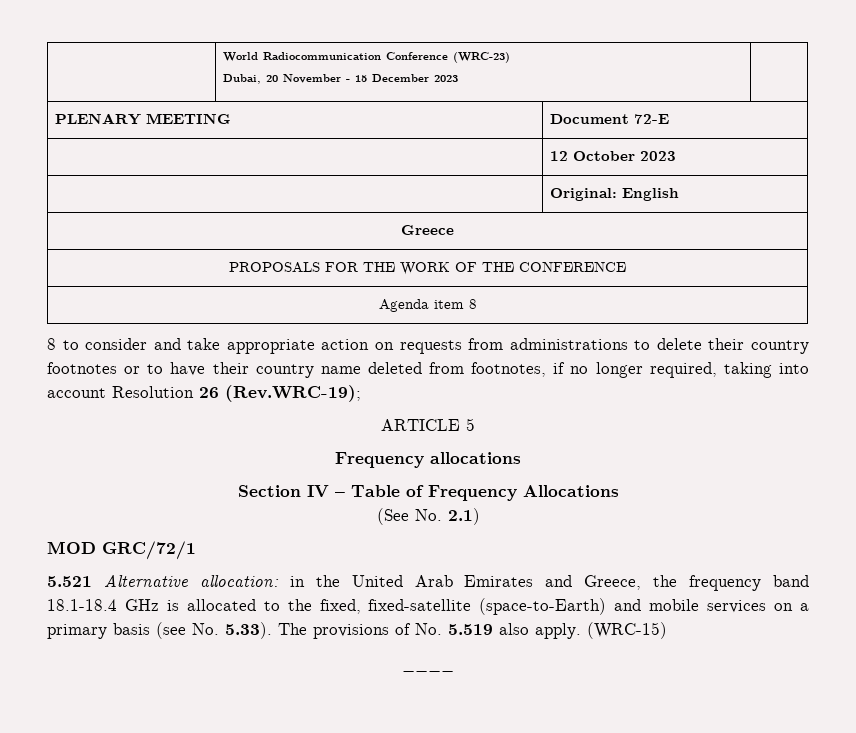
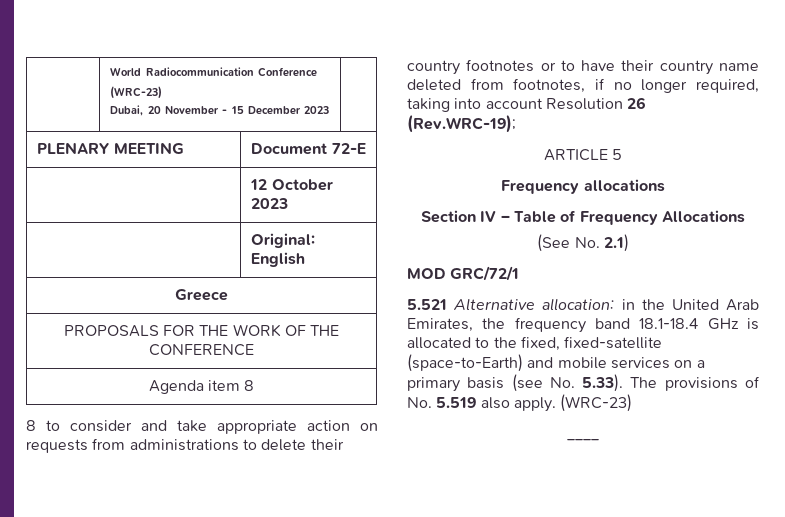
- 5.521 Alternative allocation: in the United Arab Emirates and Greece, the frequency band 18.1-18.4 GHz is allocated to the fixed, fixed-satellite (space-to-Earth) and mobile services on a primary basis (see No. 5.33). The provisions of No. 5.519 also apply. (WRC-15)
+ 5.521 Alternative allocation: in the United Arab Emirates, the frequency band 18.1-18.4 GHz is allocated to the fixed, fixed-satellite (space-to-Earth) and mobile services on a primary basis (see No. 5.33). The provisions of No. 5.519 also apply. (WRC-23)

